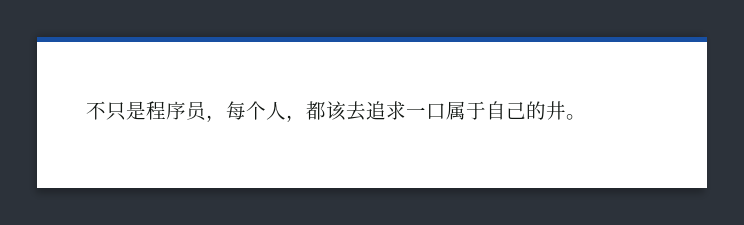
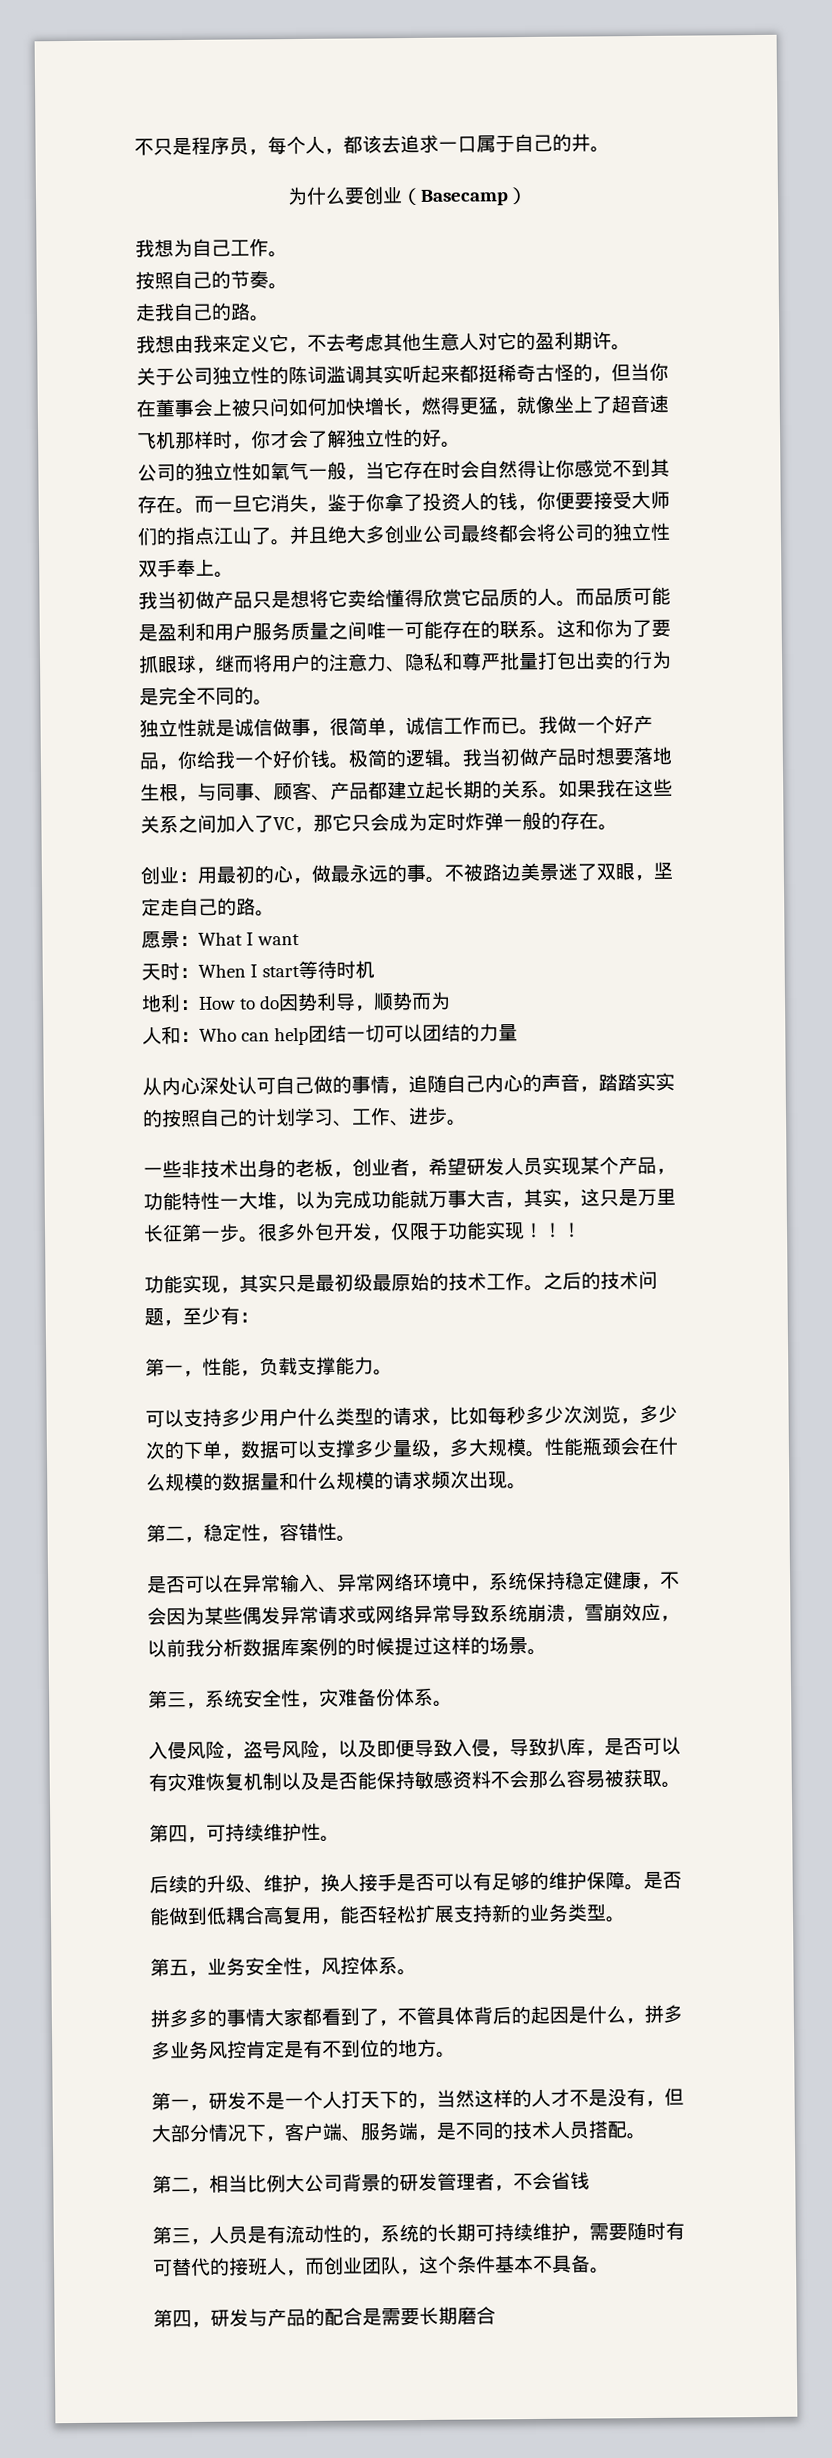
+ 为什么要创业（Basecamp）
+ 我想为自己工作。
+ 按照自己的节奏。
+ 走我自己的路。
+ 我想由我来定义它，不去考虑其他生意人对它的盈利期许。
+ 关于公司独立性的陈词滥调其实听起来都挺稀奇古怪的，但当你在董事会上被只问如何加快增长，燃得更猛，就像坐上了超音速飞机那样时，你才会了解独立性的好。
+ 公司的独立性如氧气一般，当它存在时会自然得让你感觉不到其存在。而一旦它消失，鉴于你拿了投资人的钱，你便要接受大师们的指点江山了。并且绝大多创业公司最终都会将公司的独立性双手奉上。
+ 我当初做产品只是想将它卖给懂得欣赏它品质的人。而品质可能是盈利和用户服务质量之间唯一可能存在的联系。这和你为了要抓眼球，继而将用户的注意力、隐私和尊严批量打包出卖的行为是完全不同的。
+ 独立性就是诚信做事，很简单，诚信工作而已。我做一个好产品，你给我一个好价钱。极简的逻辑。我当初做产品时想要落地生根，与同事、顾客、产品都建立起长期的关系。如果我在这些关系之间加入了VC，那它只会成为定时炸弹一般的存在。
+ 创业：用最初的心，做最永远的事。不被路边美景迷了双眼，坚定走自己的路。
+ 愿景：What I want
+ 天时：When I start等待时机
+ 地利：How to do因势利导，顺势而为
+ 人和：Who can help团结一切可以团结的力量
+ 从内心深处认可自己做的事情，追随自己内心的声音，踏踏实实的按照自己的计划学习、工作、进步。
+ 一些非技术出身的老板，创业者，希望研发人员实现某个产品，功能特性一大堆，以为完成功能就万事大吉，其实，这只是万里长征第一步。很多外包开发，仅限于功能实现！！！
+ 功能实现，其实只是最初级最原始的技术工作。之后的技术问题，至少有：
+ 第一，性能，负载支撑能力。
+ 可以支持多少用户什么类型的请求，比如每秒多少次浏览，多少次的下单，数据可以支撑多少量级，多大规模。性能瓶颈会在什么规模的数据量和什么规模的请求频次出现。
+ 第二，稳定性，容错性。
+ 是否可以在异常输入、异常网络环境中，系统保持稳定健康，不会因为某些偶发异常请求或网络异常导致系统崩溃，雪崩效应，以前我分析数据库案例的时候提过这样的场景。
+ 第三，系统安全性，灾难备份体系。
+ 入侵风险，盗号风险，以及即便导致入侵，导致扒库，是否可以有灾难恢复机制以及是否能保持敏感资料不会那么容易被获取。
+ 第四，可持续维护性。
+ 后续的升级、维护，换人接手是否可以有足够的维护保障。是否能做到低耦合高复用，能否轻松扩展支持新的业务类型。
+ 第五，业务安全性，风控体系。
+ 拼多多的事情大家都看到了，不管具体背后的起因是什么，拼多多业务风控肯定是有不到位的地方。
+ 第一，研发不是一个人打天下的，当然这样的人才不是没有，但大部分情况下，客户端、服务端，是不同的技术人员搭配。
+ 第二，相当比例大公司背景的研发管理者，不会省钱
+ 第三，人员是有流动性的，系统的长期可持续维护，需要随时有可替代的接班人，而创业团队，这个条件基本不具备。
+ 第四，研发与产品的配合是需要长期磨合

